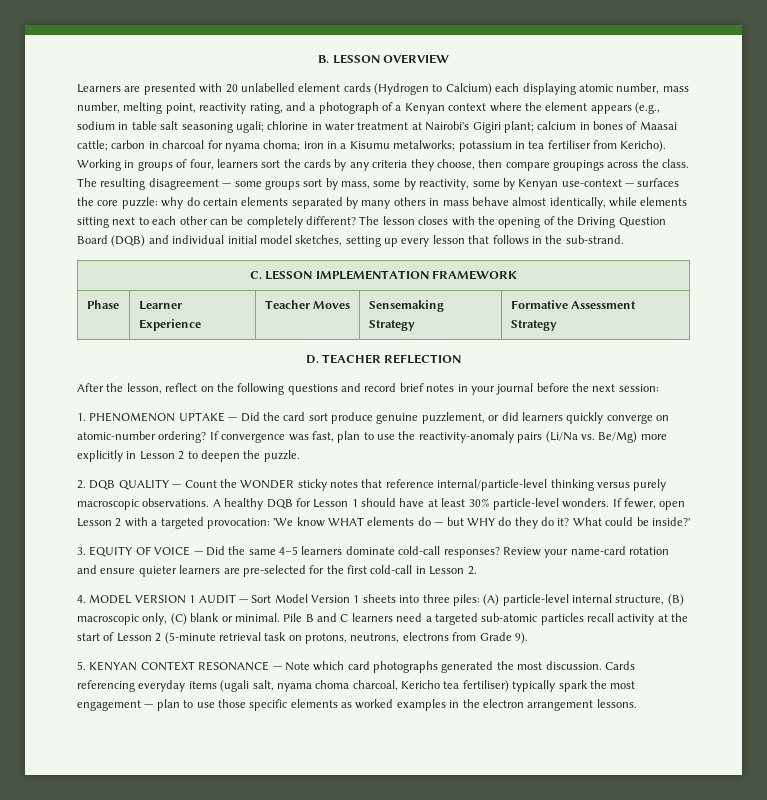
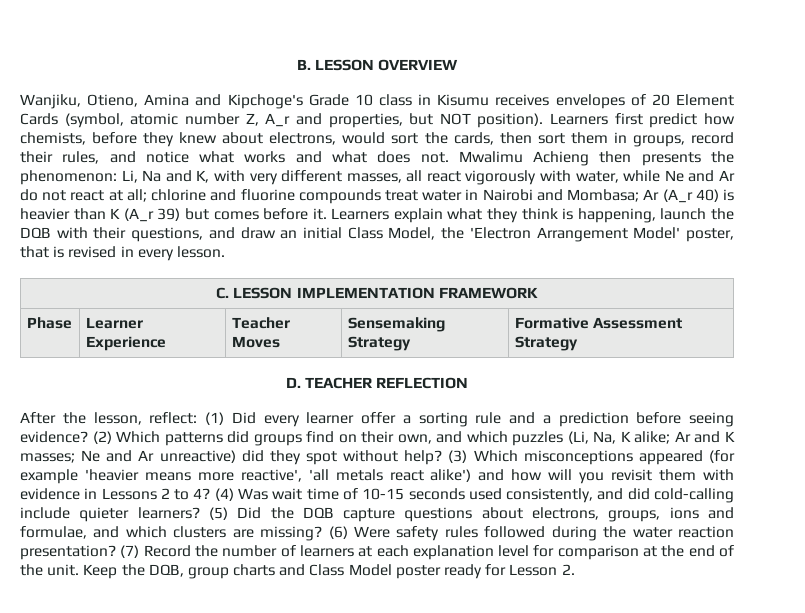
- Learners are presented with 20 unlabelled element cards (Hydrogen to Calcium) each displaying atomic number, mass number, melting point, reactivity rating, and a photograph of a Kenyan context where the element appears (e.g., sodium in table salt seasoning ugali; chlorine in water treatment at Nairobi's Gigiri plant; calcium in bones of Maasai cattle; carbon in charcoal for nyama choma; iron in a Kisumu metalworks; potassium in tea fertiliser from Kericho). Working in groups of four, learners sort the cards by any criteria they choose, then compare groupings across the class. The resulting disagreement — some groups sort by mass, some by reactivity, some by Kenyan use-context — surfaces the core puzzle: why do certain elements separated by many others in mass behave almost identically, while elements sitting next to each other can be completely different? The lesson closes with the opening of the Driving Question Board (DQB) and individual initial model sketches, setting up every lesson that follows in the sub-strand.
+ Wanjiku, Otieno, Amina and Kipchoge's Grade 10 class in Kisumu receives envelopes of 20 Element Cards (symbol, atomic number Z, A_r and properties, but NOT position). Learners first predict how chemists, before they knew about electrons, would sort the cards, then sort them in groups, record their rules, and notice what works and what does not. Mwalimu Achieng then presents the phenomenon: Li, Na and K, with very different masses, all react vigorously with water, while Ne and Ar do not react at all; chlorine and fluorine compounds treat water in Nairobi and Mombasa; Ar (A_r 40) is heavier than K (A_r 39) but comes before it. Learners explain what they think is happening, launch the DQB with their questions, and draw an initial Class Model, the 'Electron Arrangement Model' poster, that is revised in every lesson.
- After the lesson, reflect on the following questions and record brief notes in your journal before the next session:
- 1. PHENOMENON UPTAKE — Did the card sort produce genuine puzzlement, or did learners quickly converge on atomic-number ordering? If convergence was fast, plan to use the reactivity-anomaly pairs (Li/Na vs. Be/Mg) more explicitly in Lesson 2 to deepen the puzzle.
- 2. DQB QUALITY — Count the WONDER sticky notes that reference internal/particle-level thinking versus purely macroscopic observations. A healthy DQB for Lesson 1 should have at least 30% particle-level wonders. If fewer, open Lesson 2 with a targeted provocation: 'We know WHAT elements do — but WHY do they do it? What could be inside?'
- 3. EQUITY OF VOICE — Did the same 4–5 learners dominate cold-call responses? Review your name-card rotation and ensure quieter learners are pre-selected for the first cold-call in Lesson 2.
- 4. MODEL VERSION 1 AUDIT — Sort Model Version 1 sheets into three piles: (A) particle-level internal structure, (B) macroscopic only, (C) blank or minimal. Pile B and C learners need a targeted sub-atomic particles recall activity at the start of Lesson 2 (5-minute retrieval task on protons, neutrons, electrons from Grade 9).
- 5. KENYAN CONTEXT RESONANCE — Note which card photographs generated the most discussion. Cards referencing everyday items (ugali salt, nyama choma charcoal, Kericho tea fertiliser) typically spark the most engagement — plan to use those specific elements as worked examples in the electron arrangement lessons.
+ After the lesson, reflect: (1) Did every learner offer a sorting rule and a prediction before seeing evidence? (2) Which patterns did groups find on their own, and which puzzles (Li, Na, K alike; Ar and K masses; Ne and Ar unreactive) did they spot without help? (3) Which misconceptions appeared (for example 'heavier means more reactive', 'all metals react alike') and how will you revisit them with evidence in Lessons 2 to 4? (4) Was wait time of 10-15 seconds used consistently, and did cold-calling include quieter learners? (5) Did the DQB capture questions about electrons, groups, ions and formulae, and which clusters are missing? (6) Were safety rules followed during the water reaction presentation? (7) Record the number of learners at each explanation level for comparison at the end of the unit. Keep the DQB, group charts and Class Model poster ready for Lesson 2.

